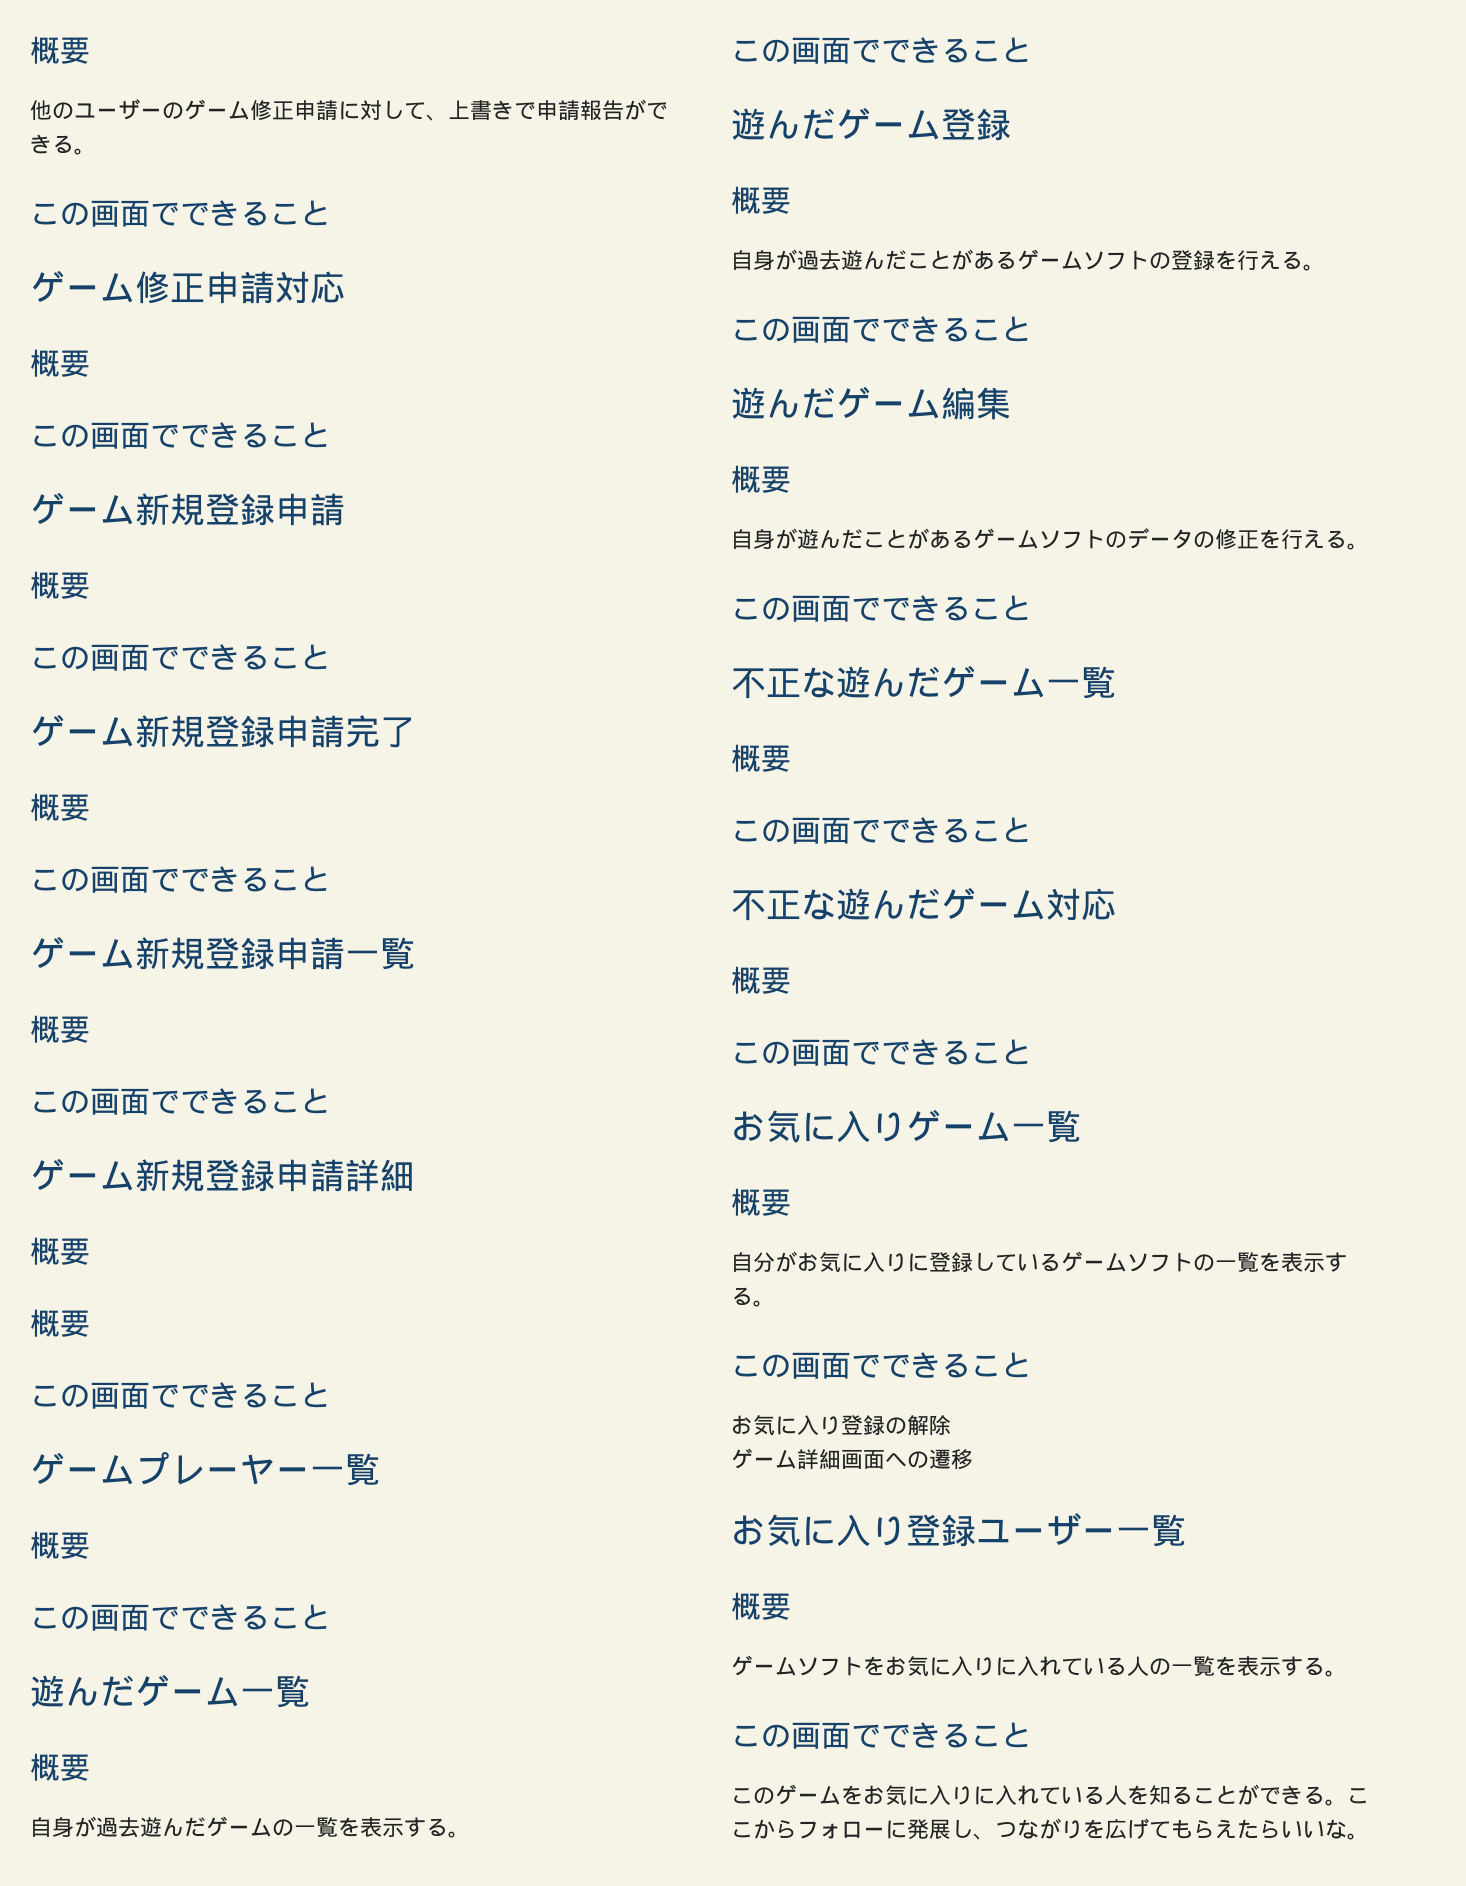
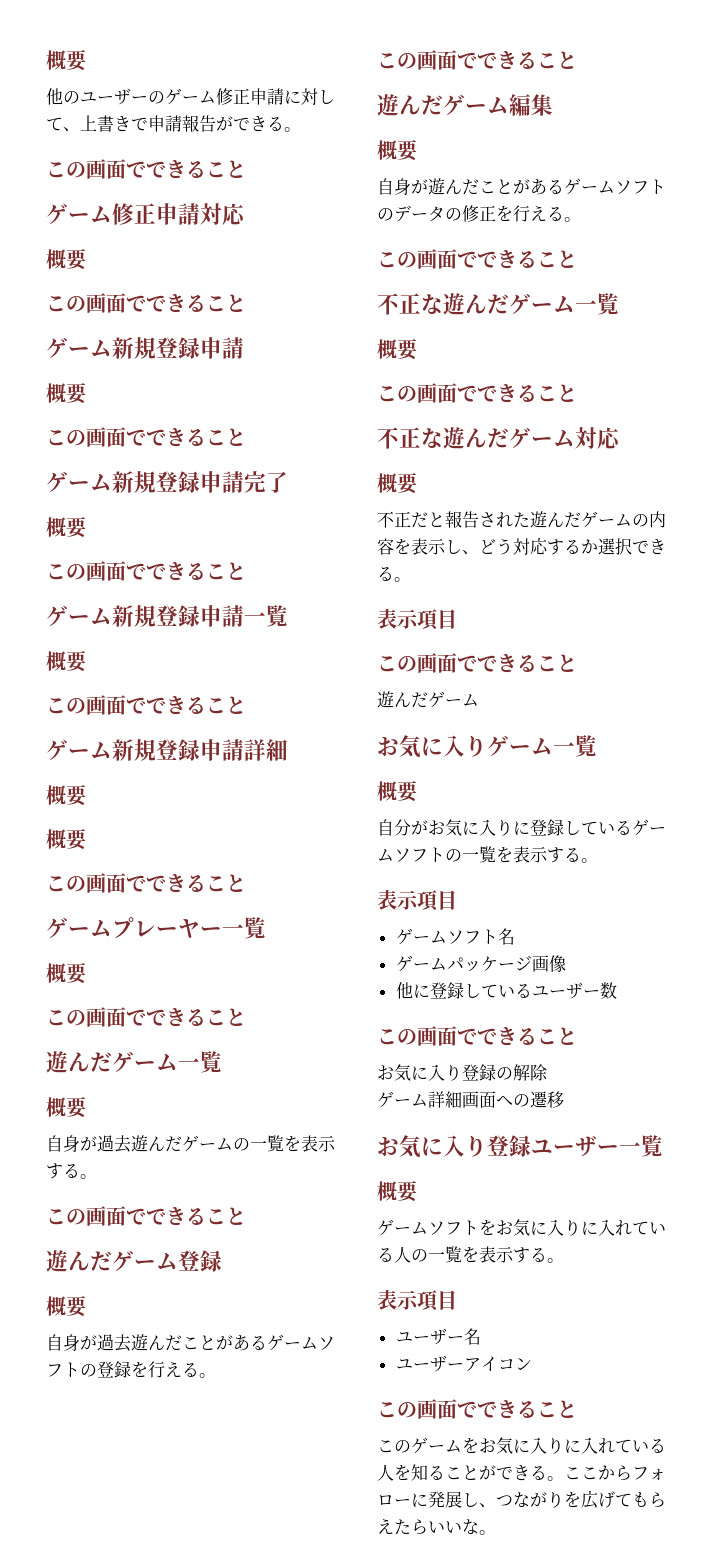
  不正な遊んだゲーム対応
  概要
+ 不正だと報告された遊んだゲームの内容を表示し、どう対応するか選択できる。
+ 表示項目
  この画面でできること
+ 遊んだゲーム
  自分がお気に入りに登録しているゲームソフトの一覧を表示する。
+ 表示項目
+ ゲームソフト名
+ ゲームパッケージ画像
+ 他に登録しているユーザー数
  ゲームソフトをお気に入りに入れている人の一覧を表示する。
+ 表示項目
+ ユーザー名
+ ユーザーアイコン

